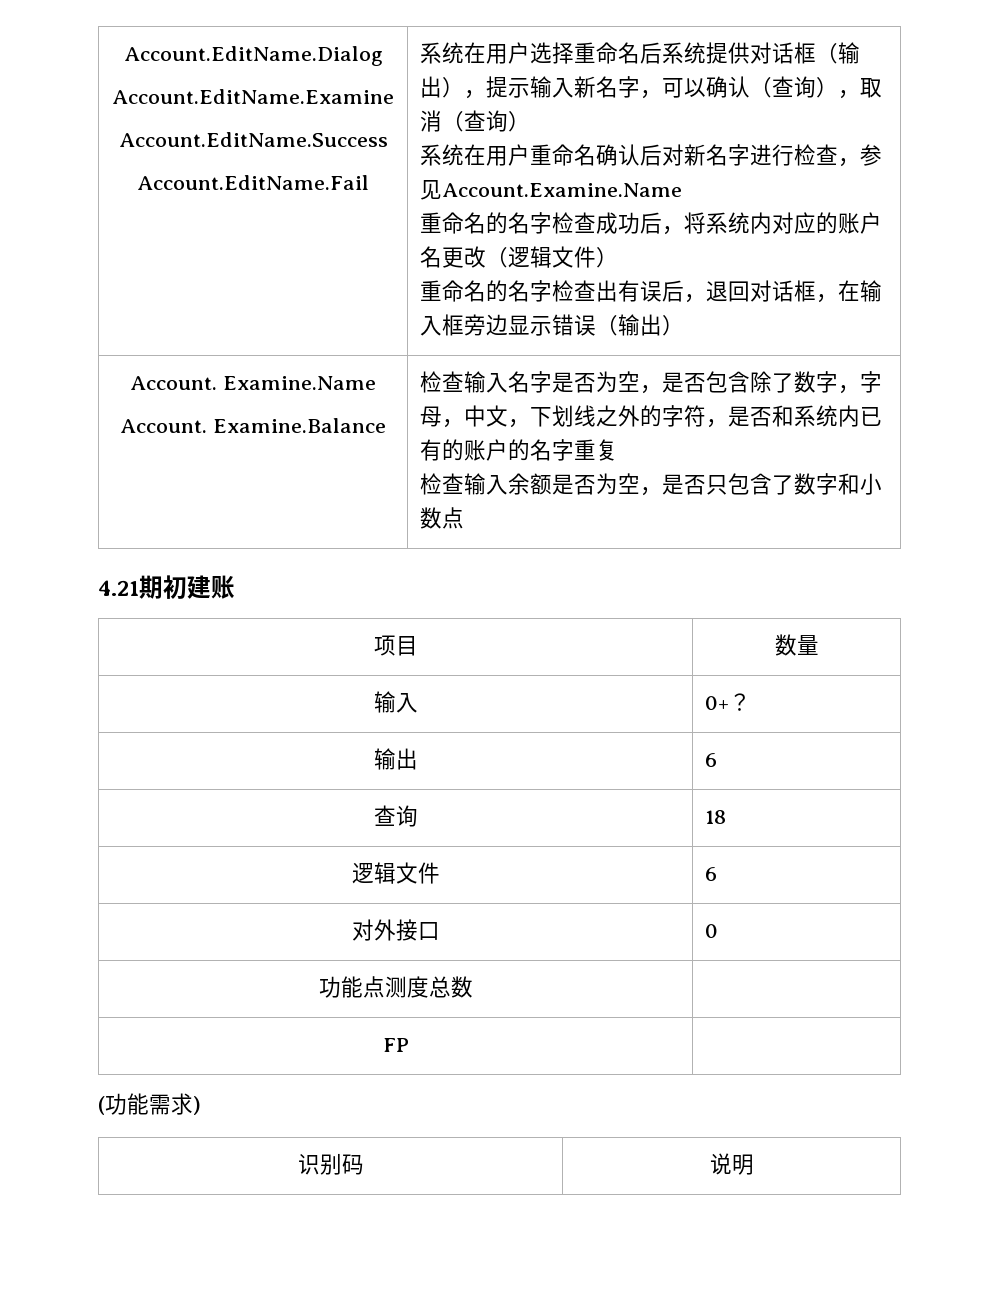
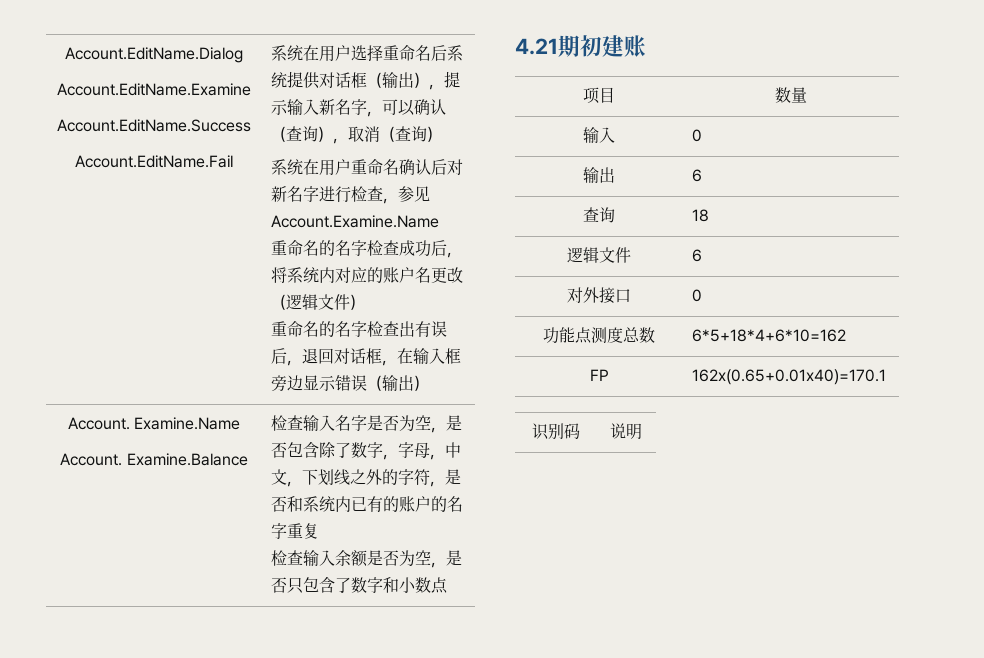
- 输入 | 0+？
+ 输入 | 0
- 功能点测度总数 |
+ 功能点测度总数 | 6*5+18*4+6*10=162
- FP |
- (功能需求)
+ FP | 162x(0.65+0.01x40)=170.1

